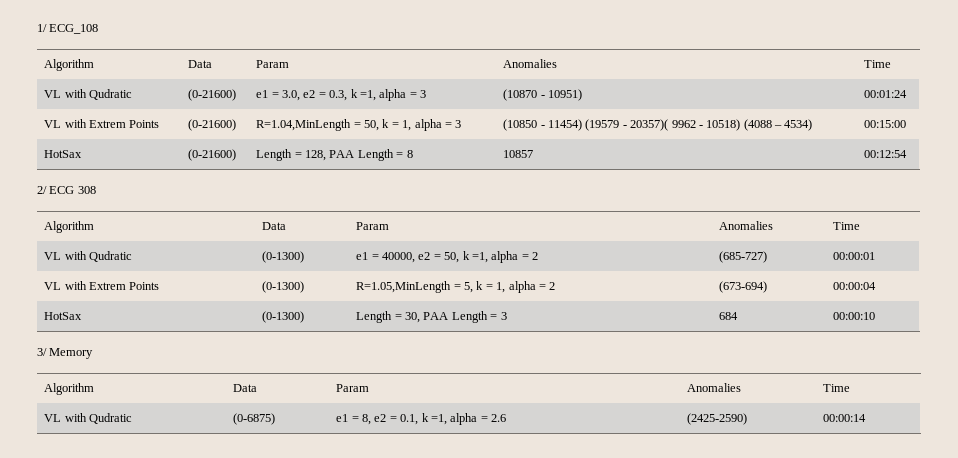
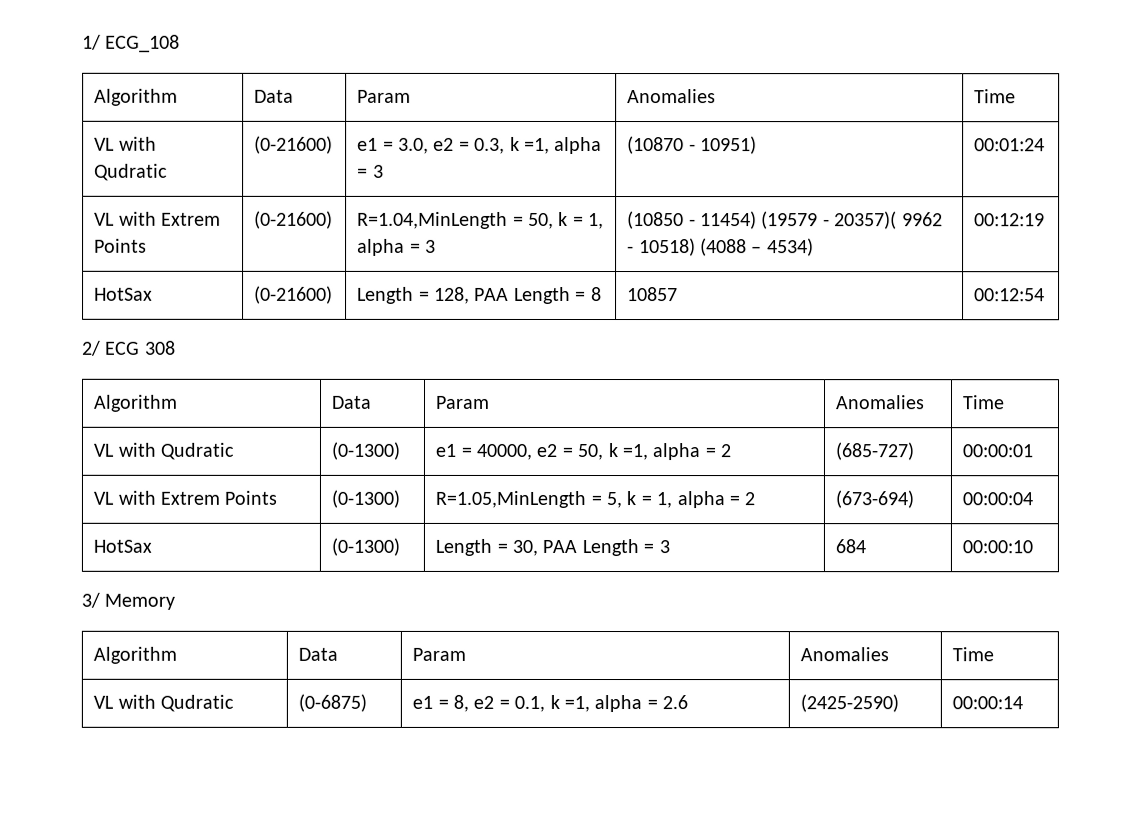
- VL with Extrem Points | (0-21600) | R=1.04,MinLength = 50, k = 1, alpha = 3 | (10850 - 11454) (19579 - 20357)( 9962 - 10518) (4088 – 4534) | 00:15:00
+ VL with Extrem Points | (0-21600) | R=1.04,MinLength = 50, k = 1, alpha = 3 | (10850 - 11454) (19579 - 20357)( 9962 - 10518) (4088 – 4534) | 00:12:19

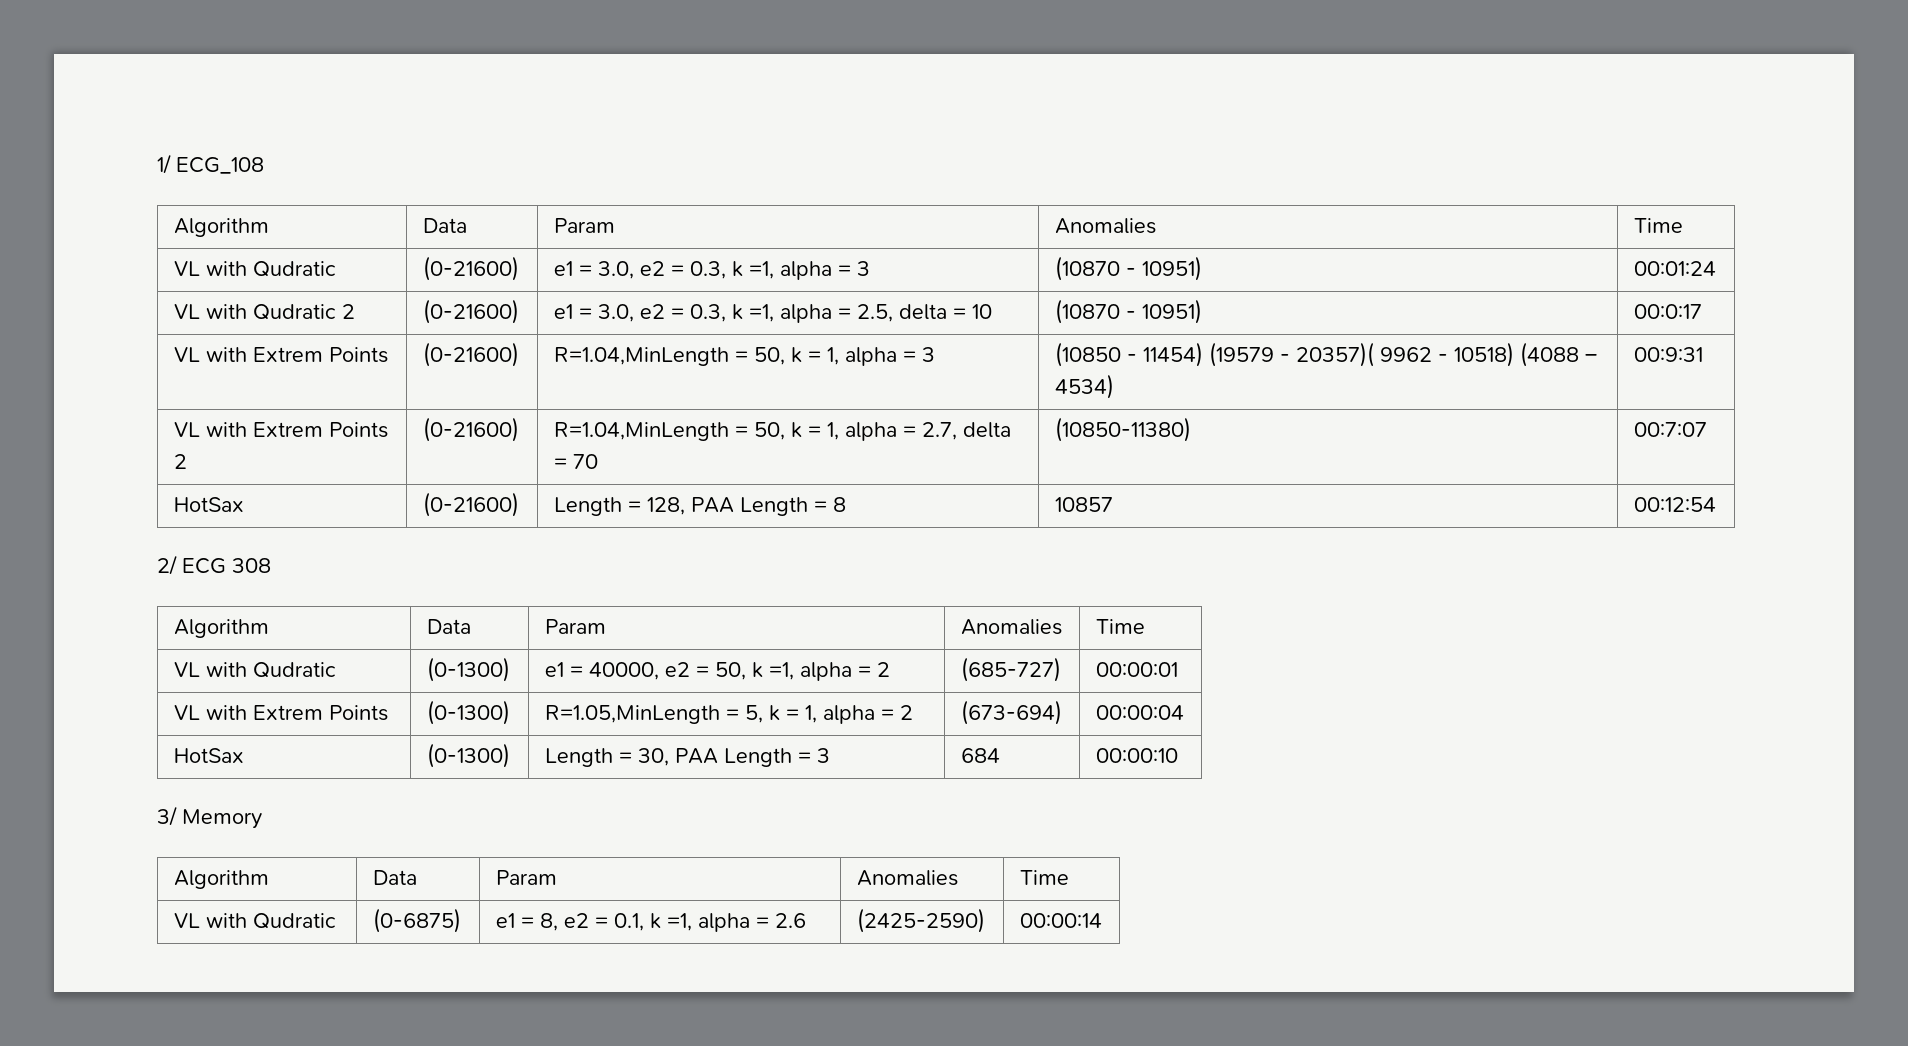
+ VL with Qudratic 2 | (0-21600) | e1 = 3.0, e2 = 0.3, k =1, alpha = 2.5, delta = 10 | (10870 - 10951) | 00:0:17
- VL with Extrem Points | (0-21600) | R=1.04,MinLength = 50, k = 1, alpha = 3 | (10850 - 11454) (19579 - 20357)( 9962 - 10518) (4088 – 4534) | 00:12:19
+ VL with Extrem Points | (0-21600) | R=1.04,MinLength = 50, k = 1, alpha = 3 | (10850 - 11454) (19579 - 20357)( 9962 - 10518) (4088 – 4534) | 00:9:31
+ VL with Extrem Points 2 | (0-21600) | R=1.04,MinLength = 50, k = 1, alpha = 2.7, delta = 70 | (10850-11380) | 00:7:07

